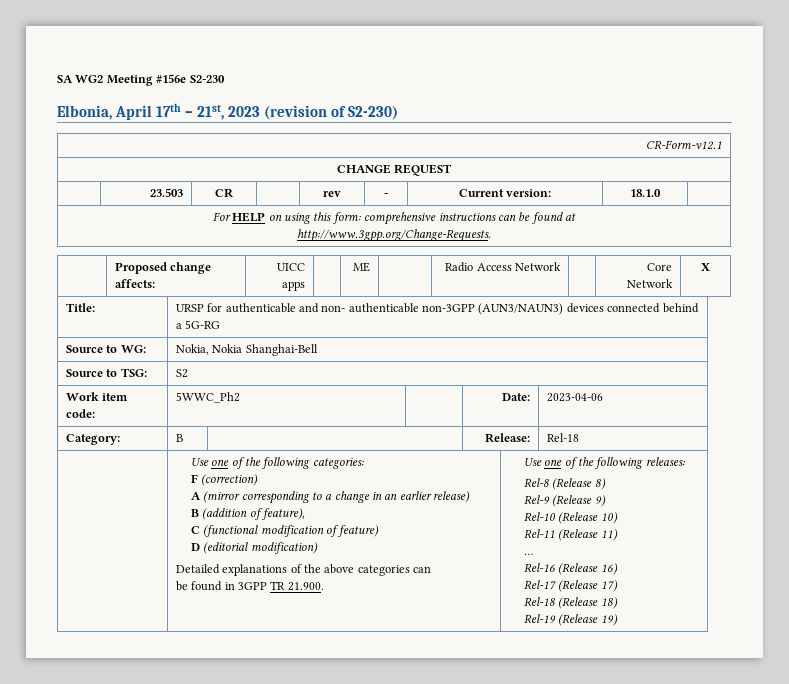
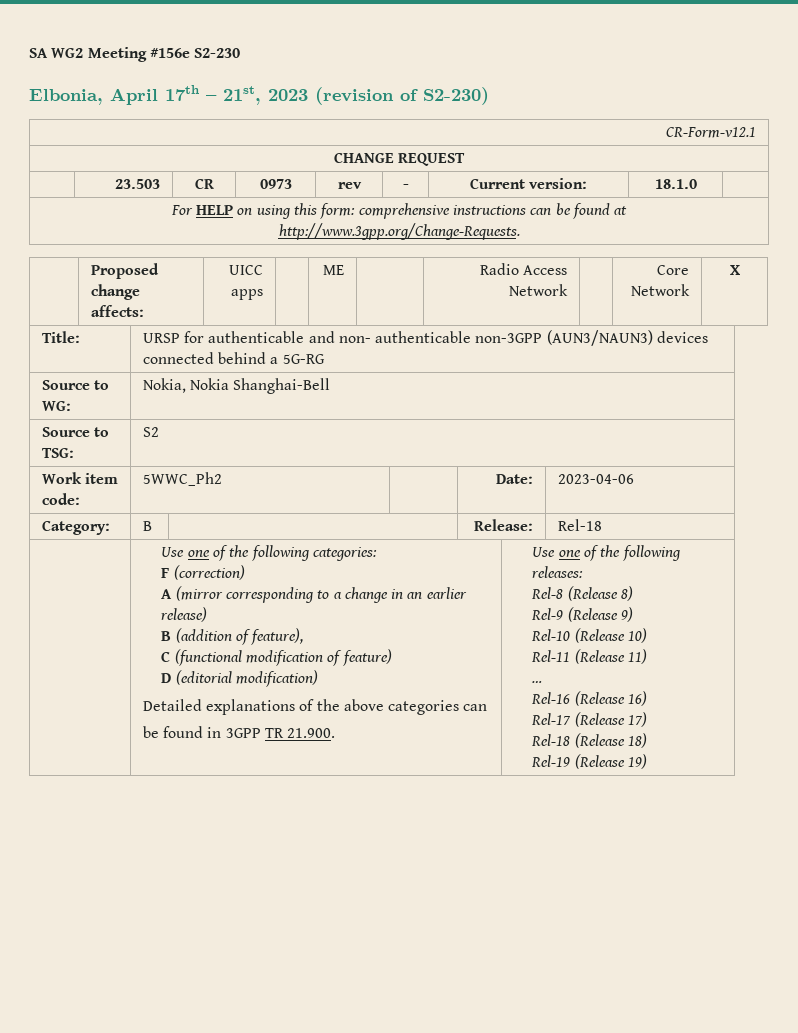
- | 23.503 | CR | | rev | - | Current version: | 18.1.0 |
+ | 23.503 | CR | 0973 | rev | - | Current version: | 18.1.0 |

